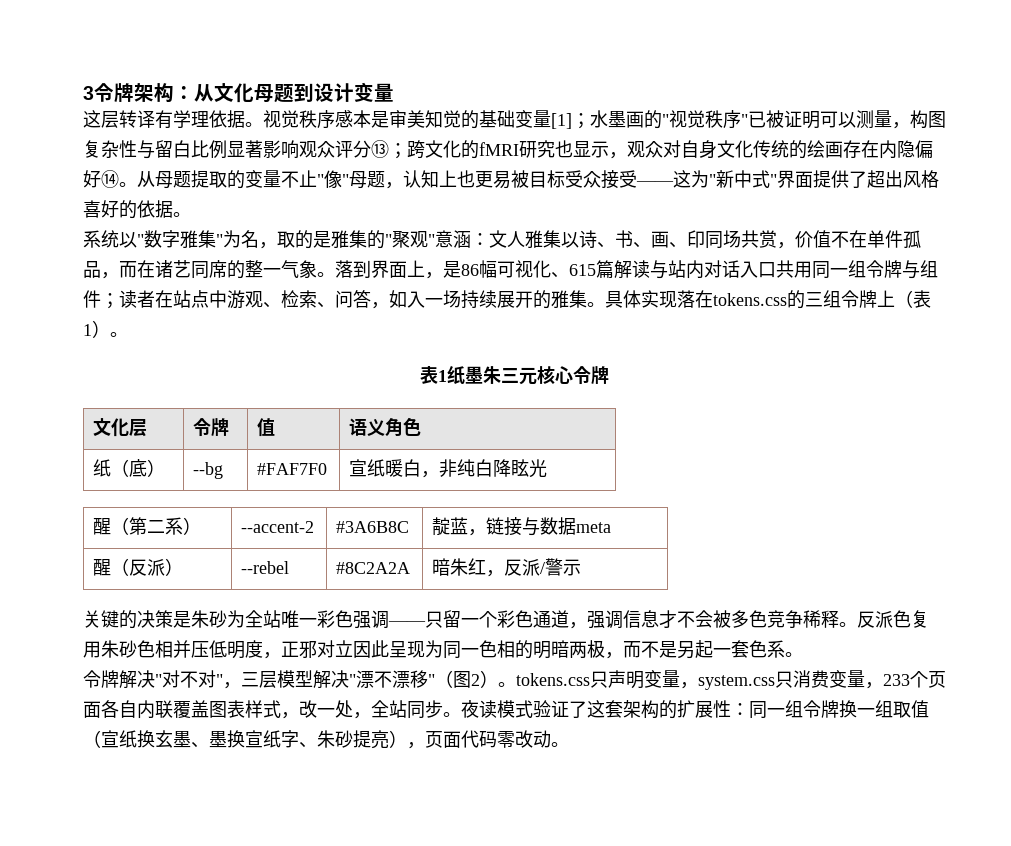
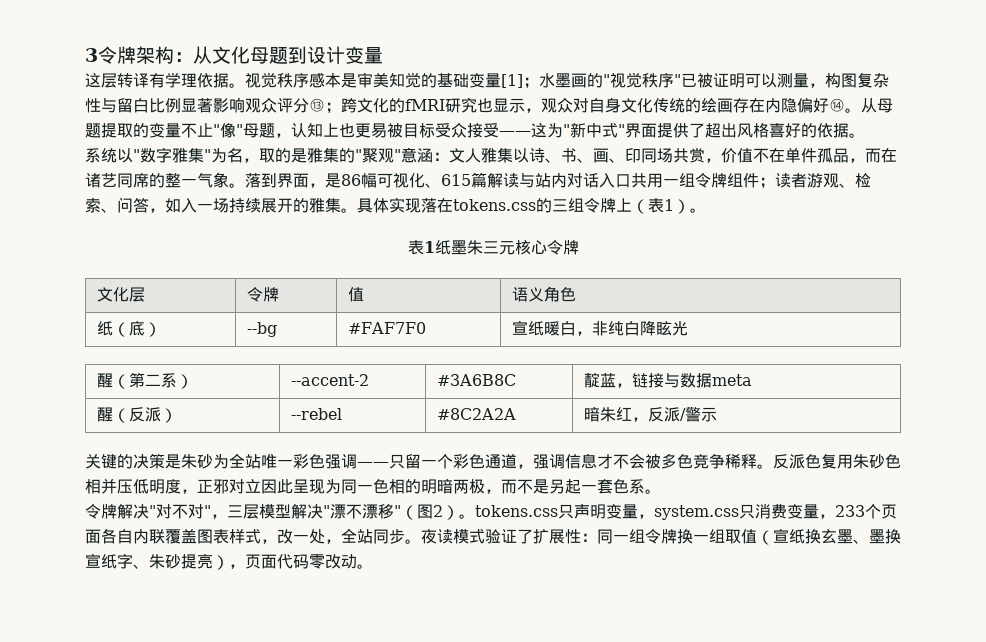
- 落到界面上，是86幅可视化、615篇解读与站内对话入口共用同一组令牌与组件；读者在站点中游观、检索、问答，如入一场持续展开的雅集。
+ 落到界面，是86幅可视化、615篇解读与站内对话入口共用一组令牌组件；读者游观、检索、问答，如入一场持续展开的雅集。
- 夜读模式验证了这套架构的扩展性：同一组令牌换一组取值（宣纸换玄墨、墨换宣纸字、朱砂提亮），页面代码零改动。
+ 夜读模式验证了扩展性：同一组令牌换一组取值（宣纸换玄墨、墨换宣纸字、朱砂提亮），页面代码零改动。

